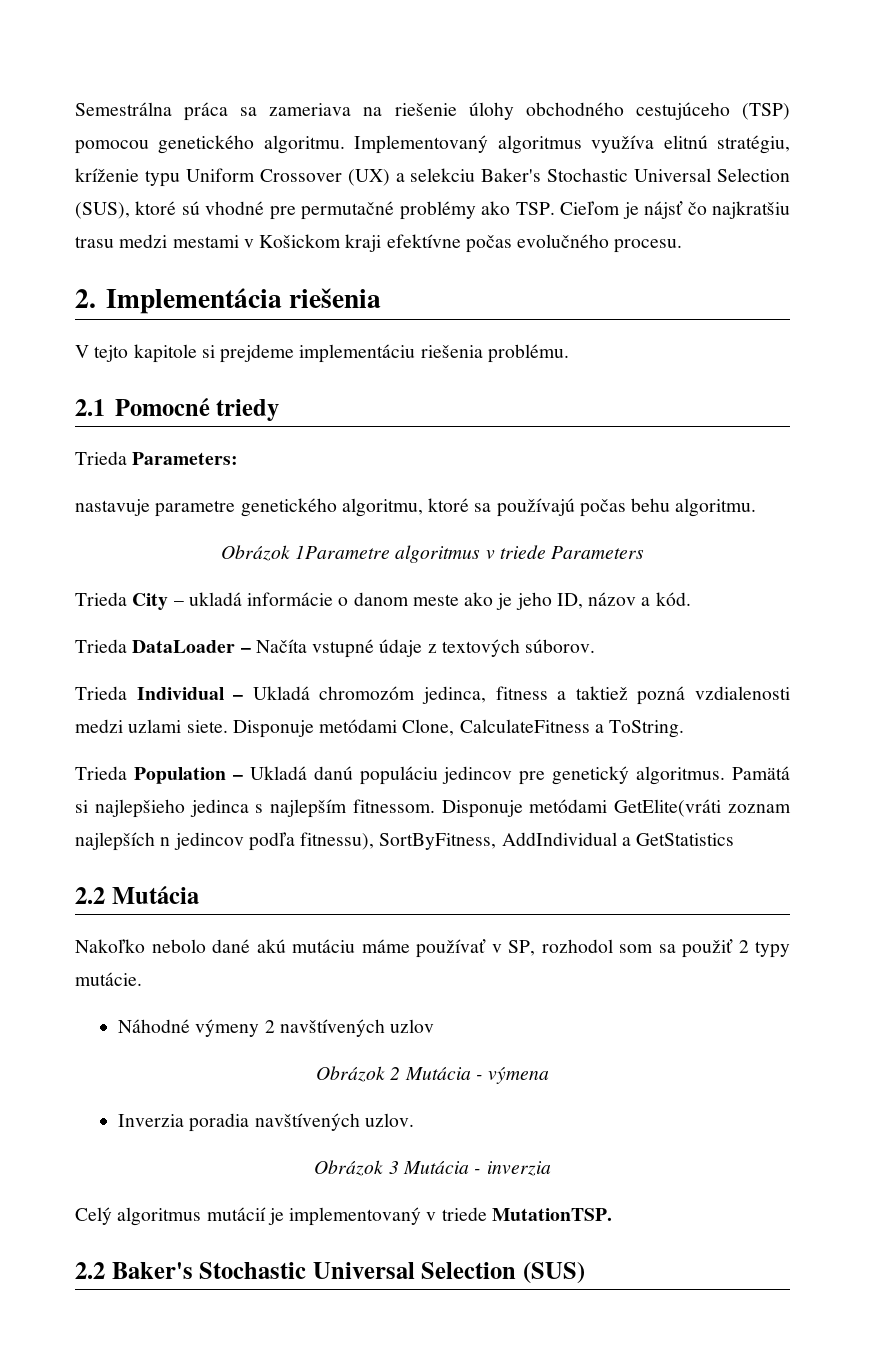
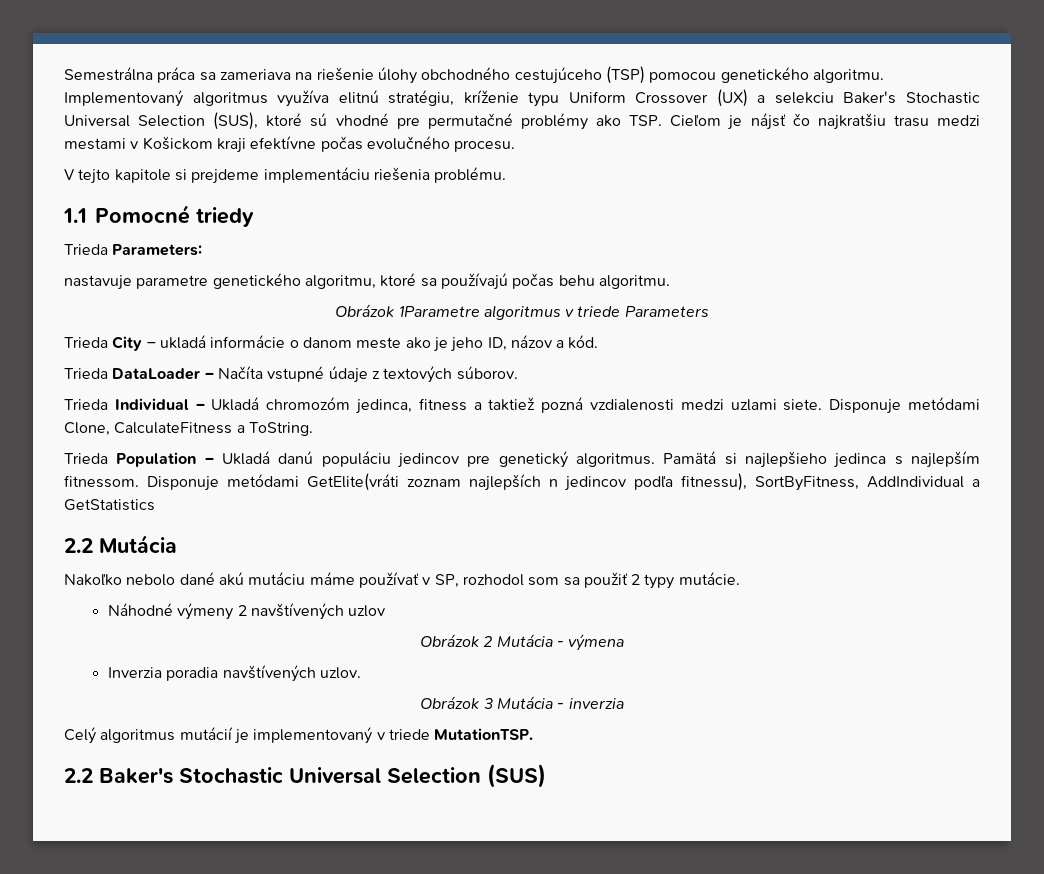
- 2. Implementácia riešenia
- 2.1 Pomocné triedy
+ 1.1 Pomocné triedy

